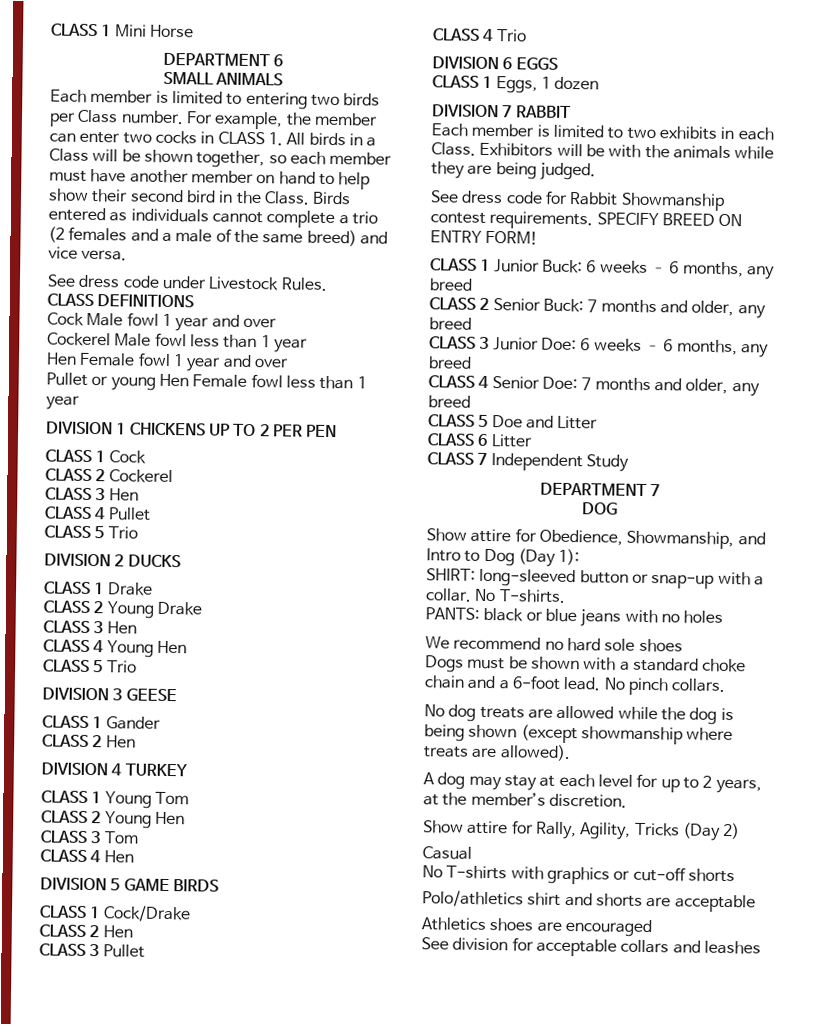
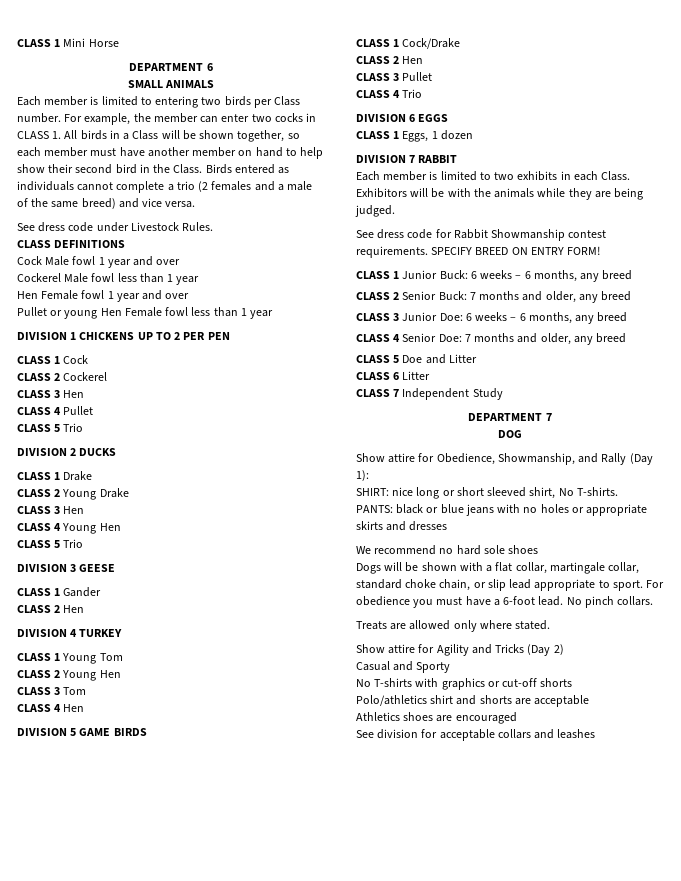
- Show attire for Obedience, Showmanship, and Intro to Dog (Day 1):
+ Show attire for Obedience, Showmanship, and Rally (Day 1):
- SHIRT: long-sleeved button or snap-up with a collar. No T-shirts.
+ SHIRT: nice long or short sleeved shirt, No T-shirts.
- PANTS: black or blue jeans with no holes
+ PANTS: black or blue jeans with no holes or appropriate skirts and dresses
- Dogs must be shown with a standard choke chain and a 6-foot lead.
+ Dogs will be shown with a flat collar, martingale collar, standard choke chain, or slip lead appropriate to sport. For obedience you must have a 6-foot lead.
- No dog treats are allowed while the dog is being shown (except showmanship where treats are allowed).
- A dog may stay at each level for up to 2 years, at the member’s discretion.
- Show attire for Rally, Agility, Tricks (Day 2)
+ Treats are allowed only where stated.
+ Show attire for Agility and Tricks (Day 2)
- Casual
+ Casual and Sporty

